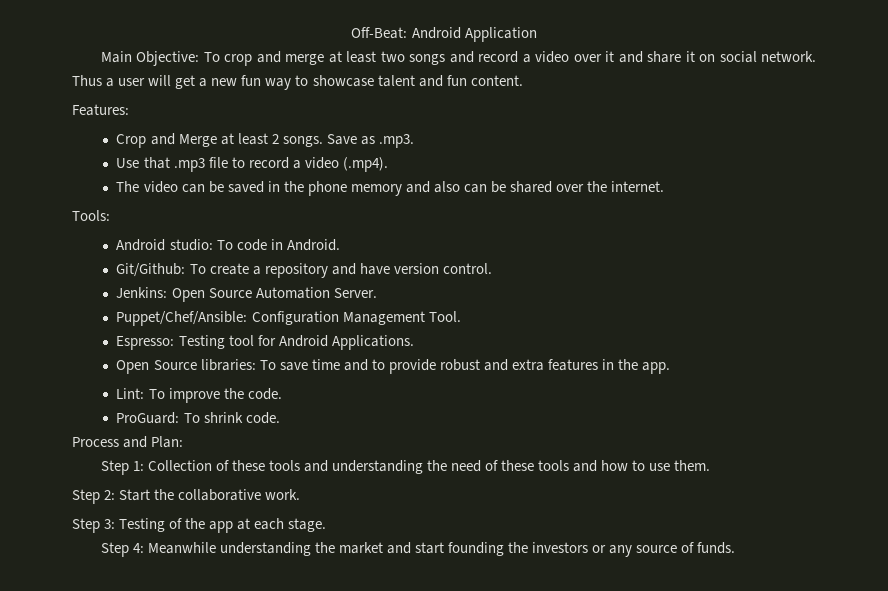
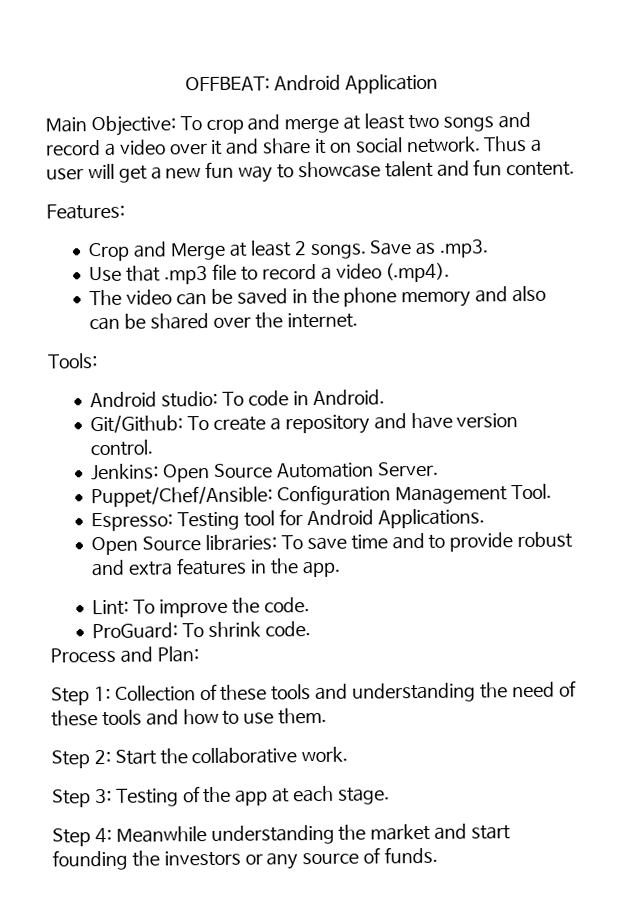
- Off-Beat: Android Application
+ OFFBEAT: Android Application

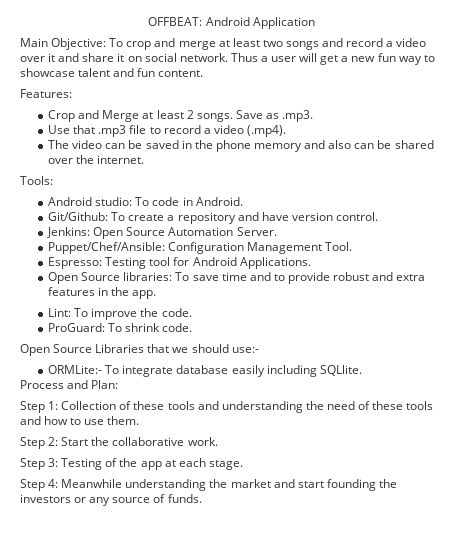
+ Open Source Libraries that we should use:-
+ ORMLite:- To integrate database easily including SQLlite.

